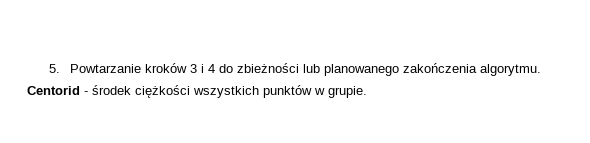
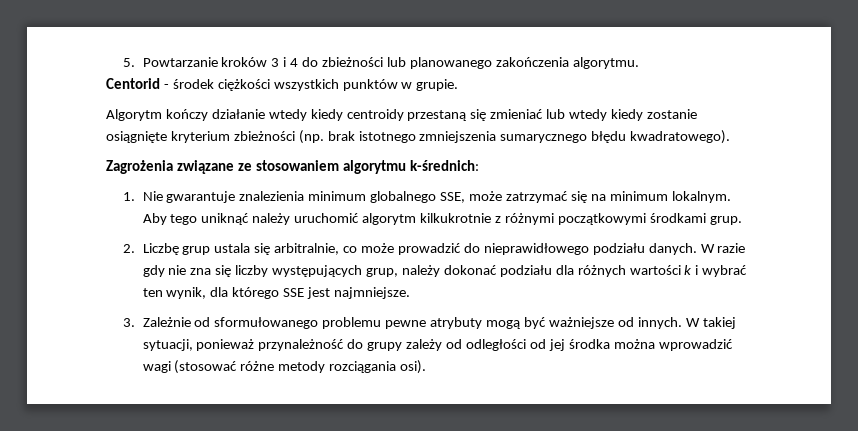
+ Algorytm kończy działanie wtedy kiedy centroidy przestaną się zmieniać lub wtedy kiedy zostanie osiągnięte kryterium zbieżności (np. brak istotnego zmniejszenia sumarycznego błędu kwadratowego).
+ Zagrożenia związane ze stosowaniem algorytmu k-średnich:
+ 1. Nie gwarantuje znalezienia minimum globalnego SSE, może zatrzymać się na minimum lokalnym. Aby tego uniknąć należy uruchomić algorytm kilkukrotnie z różnymi początkowymi środkami grup.
+ 2. Liczbę grup ustala się arbitralnie, co może prowadzić do nieprawidłowego podziału danych. W razie gdy nie zna się liczby występujących grup, należy dokonać podziału dla różnych wartości k i wybrać ten wynik, dla którego SSE jest najmniejsze.
+ 3. Zależnie od sformułowanego problemu pewne atrybuty mogą być ważniejsze od innych. W takiej sytuacji, ponieważ przynależność do grupy zależy od odległości od jej środka można wprowadzić wagi (stosować różne metody rozciągania osi).

